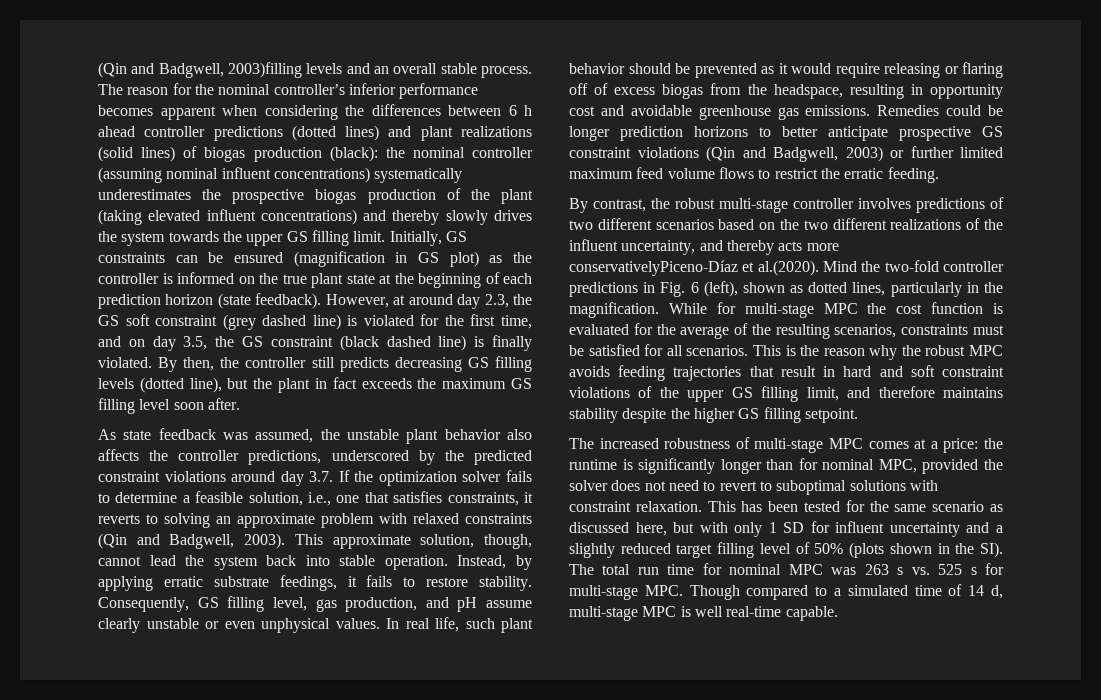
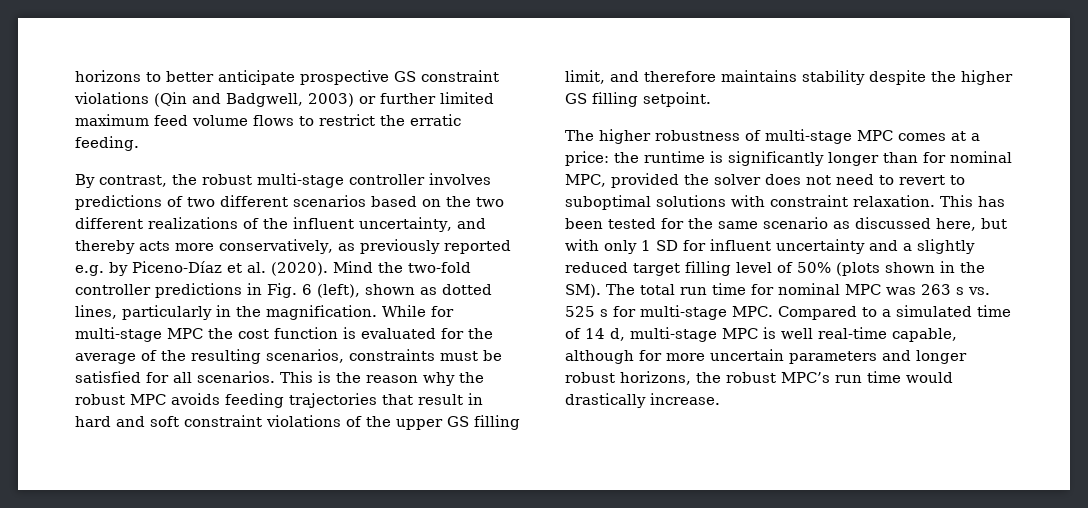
- (Qin and Badgwell, 2003)filling levels and an overall stable process. The reason for the nominal controller’s inferior performance becomes apparent when considering the differences between 6 h ahead controller predictions (dotted lines) and plant realizations (solid lines) of biogas production (black): the nominal controller (assuming nominal influent concentrations) systematically underestimates the prospective biogas production of the plant (taking elevated influent concentrations) and thereby slowly drives the system towards the upper GS filling limit. Initially, GS constraints can be ensured (magnification in GS plot) as the controller is informed on the true plant state at the beginning of each prediction horizon (state feedback). However, at around day 2.3, the GS soft constraint (grey dashed line) is violated for the first time, and on day 3.5, the GS constraint (black dashed line) is finally violated. By then, the controller still predicts decreasing GS filling levels (dotted line), but the plant in fact exceeds the maximum GS filling level soon after.
- As state feedback was assumed, the unstable plant behavior also affects the controller predictions, underscored by the predicted constraint violations around day 3.7. If the optimization solver fails to determine a feasible solution, i.e., one that satisfies constraints, it reverts to solving an approximate problem with relaxed constraints (Qin and Badgwell, 2003). This approximate solution, though, cannot lead the system back into stable operation. Instead, by applying erratic substrate feedings, it fails to restore stability. Consequently, GS filling level, gas production, and pH assume clearly unstable or even unphysical values. In real life, such plant behavior should be prevented as it would require releasing or flaring off of excess biogas from the headspace, resulting in opportunity cost and avoidable greenhouse gas emissions. Remedies could be longer prediction horizons to better anticipate prospective GS constraint violations (Qin and Badgwell, 2003) or further limited maximum feed volume flows to restrict the erratic feeding.
+ horizons to better anticipate prospective GS constraint violations (Qin and Badgwell, 2003) or further limited maximum feed volume flows to restrict the erratic feeding.
- By contrast, the robust multi-stage controller involves predictions of two different scenarios based on the two different realizations of the influent uncertainty, and thereby acts more conservativelyPiceno-Díaz et al.(2020). Mind the two-fold controller predictions in Fig. 6 (left), shown as dotted lines, particularly in the magnification.
+ By contrast, the robust multi-stage controller involves predictions of two different scenarios based on the two different realizations of the influent uncertainty, and thereby acts more conservatively, as previously reported e.g. by Piceno-Díaz et al. (2020). Mind the two-fold controller predictions in Fig. 6 (left), shown as dotted lines, particularly in the magnification.
- The increased robustness of multi-stage MPC comes at a price: the runtime is significantly longer than for nominal MPC, provided the solver does not need to revert to suboptimal solutions with constraint relaxation.
+ The higher robustness of multi-stage MPC comes at a price: the runtime is significantly longer than for nominal MPC, provided the solver does not need to revert to suboptimal solutions with constraint relaxation.
- This has been tested for the same scenario as discussed here, but with only 1 SD for influent uncertainty and a slightly reduced target filling level of 50% (plots shown in the SI). The total run time for nominal MPC was 263 s vs. 525 s for multi-stage MPC. Though compared to a simulated time of 14 d, multi-stage MPC is well real-time capable.
+ This has been tested for the same scenario as discussed here, but with only 1 SD for influent uncertainty and a slightly reduced target filling level of 50% (plots shown in the SM). The total run time for nominal MPC was 263 s vs. 525 s for multi-stage MPC. Compared to a simulated time of 14 d, multi-stage MPC is well real-time capable, although for more uncertain parameters and longer robust horizons, the robust MPC’s run time would drastically increase.

